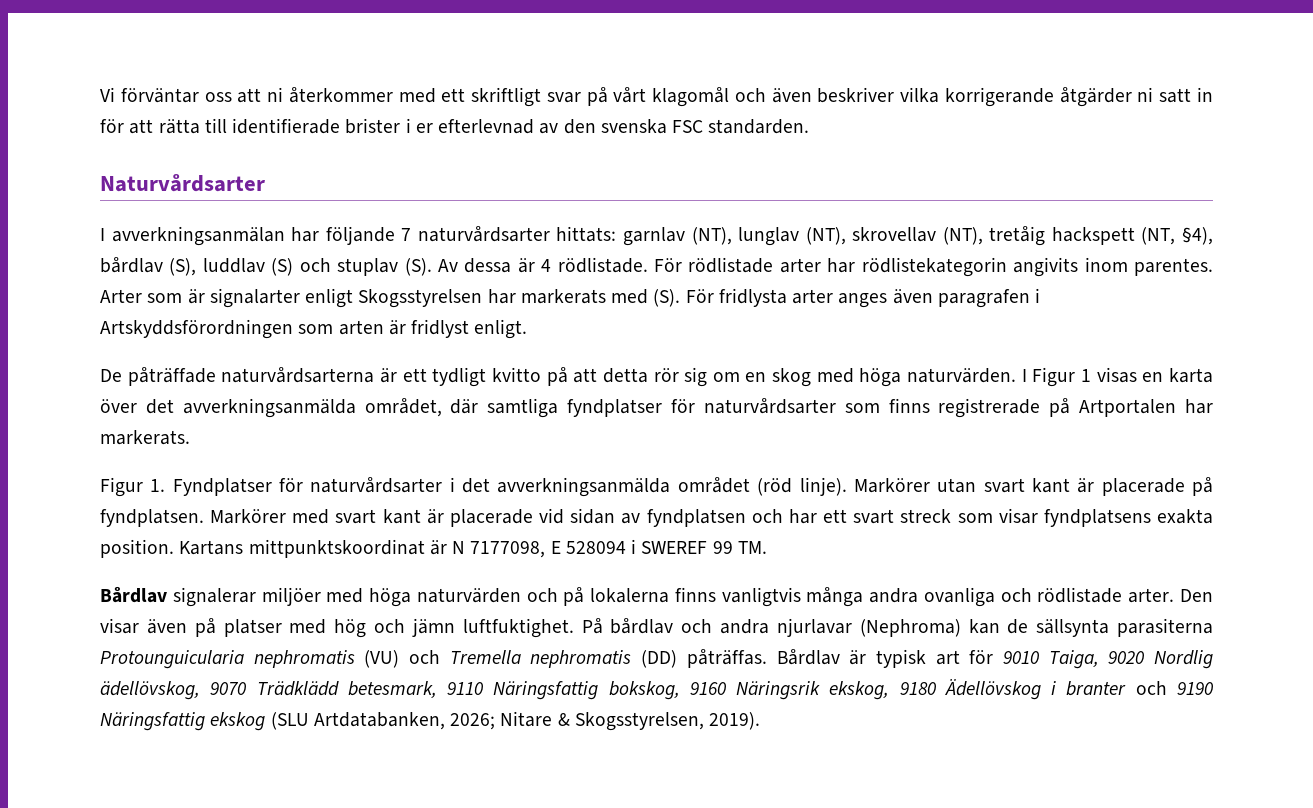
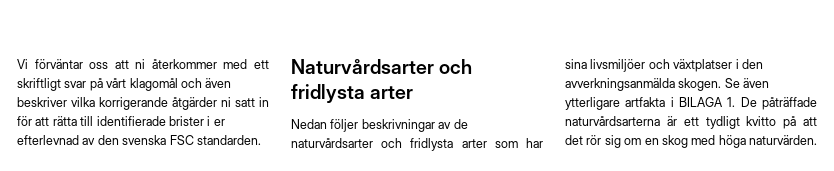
- Naturvårdsarter
- I avverkningsanmälan har följande 7 naturvårdsarter hittats: garnlav (NT), lunglav (NT), skrovellav (NT), tretåig hackspett (NT, §4), bårdlav (S), luddlav (S) och stuplav (S). Av dessa är 4 rödlistade. För rödlistade arter har rödlistekategorin angivits inom parentes. Arter som är signalarter enligt Skogsstyrelsen har markerats med (S). För fridlysta arter anges även paragrafen i Artskyddsförordningen som arten är fridlyst enligt.
- De påträffade naturvårdsarterna är ett tydligt kvitto på att detta rör sig om en skog med höga naturvärden. I Figur 1 visas en karta över det avverkningsanmälda området, där samtliga fyndplatser för naturvårdsarter som finns registrerade på Artportalen har markerats.
- Figur 1. Fyndplatser för naturvårdsarter i det avverkningsanmälda området (röd linje). Markörer utan svart kant är placerade på fyndplatsen. Markörer med svart kant är placerade vid sidan av fyndplatsen och har ett svart streck som visar fyndplatsens exakta position. Kartans mittpunktskoordinat är N 7177098, E 528094 i SWEREF 99 TM.
- Bårdlav signalerar miljöer med höga naturvärden och på lokalerna finns vanligtvis många andra ovanliga och rödlistade arter. Den visar även på platser med hög och jämn luftfuktighet. På bårdlav och andra njurlavar (Nephroma) kan de sällsynta parasiterna Protounguicularia nephromatis (VU) och Tremella nephromatis (DD) påträffas. Bårdlav är typisk art för 9010 Taiga, 9020 Nordlig ädellövskog, 9070 Trädklädd betesmark, 9110 Näringsfattig bokskog, 9160 Näringsrik ekskog, 9180 Ädellövskog i branter och 9190 Näringsfattig ekskog (SLU Artdatabanken, 2026; Nitare & Skogsstyrelsen, 2019).
+ Naturvårdsarter och fridlysta arter
+ Nedan följer beskrivningar av de naturvårdsarter och fridlysta arter som har sina livsmiljöer och växtplatser i den avverkningsanmälda skogen. Se även ytterligare artfakta i BILAGA 1. De påträffade naturvårdsarterna är ett tydligt kvitto på att det rör sig om en skog med höga naturvärden.

